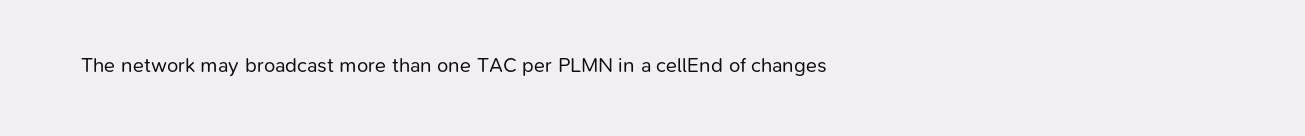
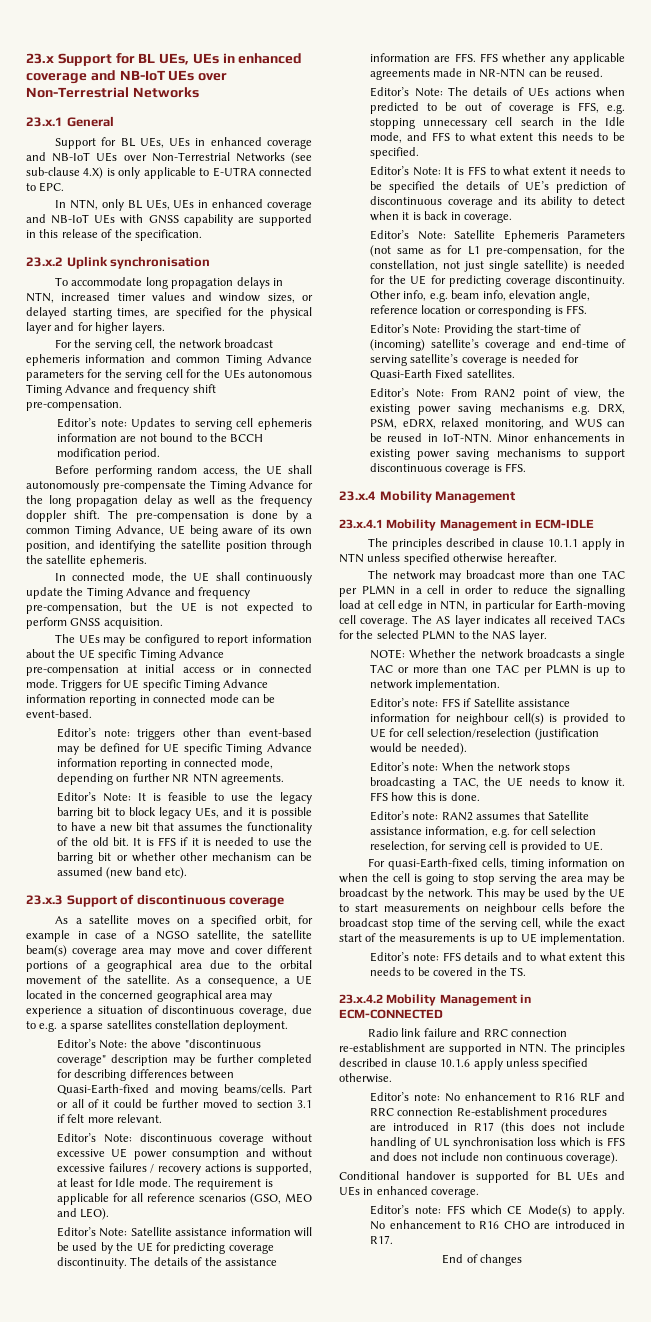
+ 23.x Support for BL UEs, UEs in enhanced coverage and NB-IoT UEs over Non-Terrestrial Networks
+ 23.x.1 General
+ Support for BL UEs, UEs in enhanced coverage and NB-IoT UEs over Non-Terrestrial Networks (see sub-clause 4.X) is only applicable to E-UTRA connected to EPC.
+ In NTN, only BL UEs, UEs in enhanced coverage and NB-IoT UEs with GNSS capability are supported in this release of the specification.
+ 23.x.2 Uplink synchronisation
+ To accommodate long propagation delays in NTN, increased timer values and window sizes, or delayed starting times, are specified for the physical layer and for higher layers.
+ For the serving cell, the network broadcast ephemeris information and common Timing Advance parameters for the serving cell for the UEs autonomous Timing Advance and frequency shift pre-compensation.
+ Editor’s note: Updates to serving cell ephemeris information are not bound to the BCCH modification period.
+ Before performing random access, the UE shall autonomously pre-compensate the Timing Advance for the long propagation delay as well as the frequency doppler shift. The pre-compensation is done by a common Timing Advance, UE being aware of its own position, and identifying the satellite position through the satellite ephemeris.
+ In connected mode, the UE shall continuously update the Timing Advance and frequency pre-compensation, but the UE is not expected to perform GNSS acquisition.
+ The UEs may be configured to report information about the UE specific Timing Advance pre-compensation at initial access or in connected mode. Triggers for UE specific Timing Advance information reporting in connected mode can be event-based.
+ Editor’s note: triggers other than event-based may be defined for UE specific Timing Advance information reporting in connected mode, depending on further NR NTN agreements.
+ Editor’s Note: It is feasible to use the legacy barring bit to block legacy UEs, and it is possible to have a new bit that assumes the functionality of the old bit. It is FFS if it is needed to use the barring bit or whether other mechanism can be assumed (new band etc).
+ 23.x.3 Support of discontinuous coverage
+ As a satellite moves on a specified orbit, for example in case of a NGSO satellite, the satellite beam(s) coverage area may move and cover different portions of a geographical area due to the orbital movement of the satellite. As a consequence, a UE located in the concerned geographical area may experience a situation of discontinuous coverage, due to e.g. a sparse satellites constellation deployment.
+ Editor’s Note: the above "discontinuous coverage" description may be further completed for describing differences between Quasi-Earth-fixed and moving beams/cells. Part or all of it could be further moved to section 3.1 if felt more relevant.
+ Editor’s Note: discontinuous coverage without excessive UE power consumption and without excessive failures / recovery actions is supported, at least for Idle mode. The requirement is applicable for all reference scenarios (GSO, MEO and LEO).
+ Editor’s Note: Satellite assistance information will be used by the UE for predicting coverage discontinuity. The details of the assistance information are FFS. FFS whether any applicable agreements made in NR-NTN can be reused.
+ Editor’s Note: The details of UEs actions when predicted to be out of coverage is FFS, e.g. stopping unnecessary cell search in the Idle mode, and FFS to what extent this needs to be specified.
+ Editor’s Note: It is FFS to what extent it needs to be specified the details of UE’s prediction of discontinuous coverage and its ability to detect when it is back in coverage.
+ Editor’s Note: Satellite Ephemeris Parameters (not same as for L1 pre-compensation, for the constellation, not just single satellite) is needed for the UE for predicting coverage discontinuity. Other info, e.g. beam info, elevation angle, reference location or corresponding is FFS.
+ Editor’s Note: Providing the start-time of (incoming) satellite’s coverage and end-time of serving satellite’s coverage is needed for Quasi-Earth Fixed satellites.
+ Editor’s Note: From RAN2 point of view, the existing power saving mechanisms e.g. DRX, PSM, eDRX, relaxed monitoring, and WUS can be reused in IoT-NTN. Minor enhancements in existing power saving mechanisms to support discontinuous coverage is FFS.
+ 23.x.4 Mobility Management
+ 23.x.4.1 Mobility Management in ECM-IDLE
+ The principles described in clause 10.1.1 apply in NTN unless specified otherwise hereafter.
- The network may broadcast more than one TAC per PLMN in a cellEnd of changes
+ The network may broadcast more than one TAC per PLMN in a cell in order to reduce the signalling load at cell edge in NTN, in particular for Earth-moving cell coverage. The AS layer indicates all received TACs for the selected PLMN to the NAS layer.
+ NOTE: Whether the network broadcasts a single TAC or more than one TAC per PLMN is up to network implementation.
+ Editor’s note: FFS if Satellite assistance information for neighbour cell(s) is provided to UE for cell selection/reselection (justification would be needed).
+ Editor’s note: When the network stops broadcasting a TAC, the UE needs to know it. FFS how this is done.
+ Editor’s note: RAN2 assumes that Satellite assistance information, e.g. for cell selection reselection, for serving cell is provided to UE.
+ For quasi-Earth-fixed cells, timing information on when the cell is going to stop serving the area may be broadcast by the network. This may be used by the UE to start measurements on neighbour cells before the broadcast stop time of the serving cell, while the exact start of the measurements is up to UE implementation.
+ Editor’s note: FFS details and to what extent this needs to be covered in the TS.
+ 23.x.4.2 Mobility Management in ECM-CONNECTED
+ Radio link failure and RRC connection re-establishment are supported in NTN. The principles described in clause 10.1.6 apply unless specified otherwise.
+ Editor’s note: No enhancement to R16 RLF and RRC connection Re-establishment procedures are introduced in R17 (this does not include handling of UL synchronisation loss which is FFS and does not include non continuous coverage).
+ Conditional handover is supported for BL UEs and UEs in enhanced coverage.
+ Editor’s note: FFS which CE Mode(s) to apply. No enhancement to R16 CHO are introduced in R17.
+ End of changes

